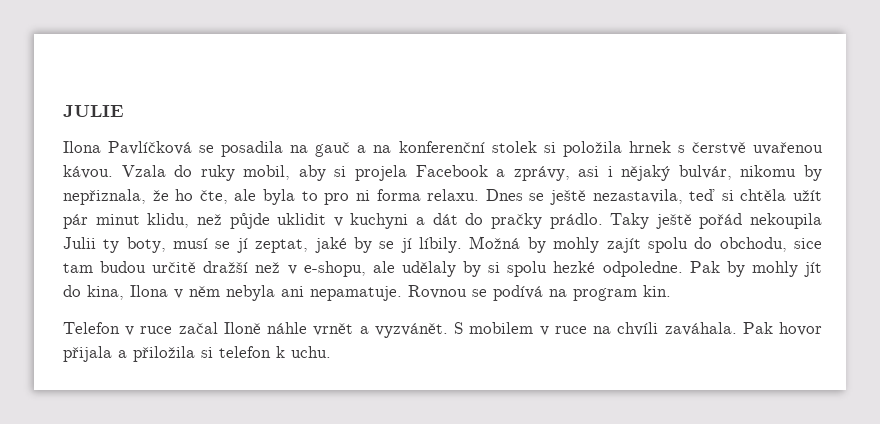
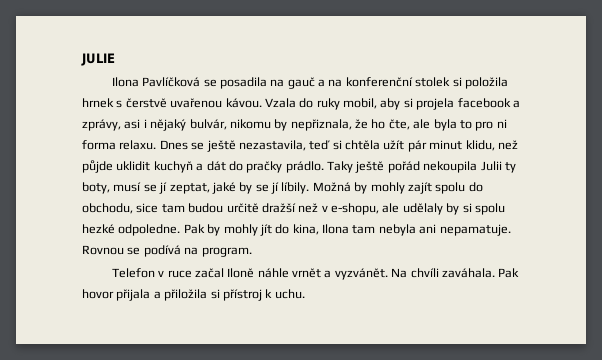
- Vzala do ruky mobil, aby si projela Facebook a zprávy, asi i nějaký bulvár, nikomu by nepřiznala, že ho čte, ale byla to pro ni forma relaxu.
+ Vzala do ruky mobil, aby si projela facebook a zprávy, asi i nějaký bulvár, nikomu by nepřiznala, že ho čte, ale byla to pro ni forma relaxu.
- Dnes se ještě nezastavila, teď si chtěla užít pár minut klidu, než půjde uklidit v kuchyni a dát do pračky prádlo.
+ Dnes se ještě nezastavila, teď si chtěla užít pár minut klidu, než půjde uklidit kuchyň a dát do pračky prádlo.
- Pak by mohly jít do kina, Ilona v něm nebyla ani nepamatuje.
+ Pak by mohly jít do kina, Ilona tam nebyla ani nepamatuje.
- Rovnou se podívá na program kin.
+ Rovnou se podívá na program.
- S mobilem v ruce na chvíli zaváhala.
+ Na chvíli zaváhala.
- Pak hovor přijala a přiložila si telefon k uchu.
+ Pak hovor přijala a přiložila si přístroj k uchu.

